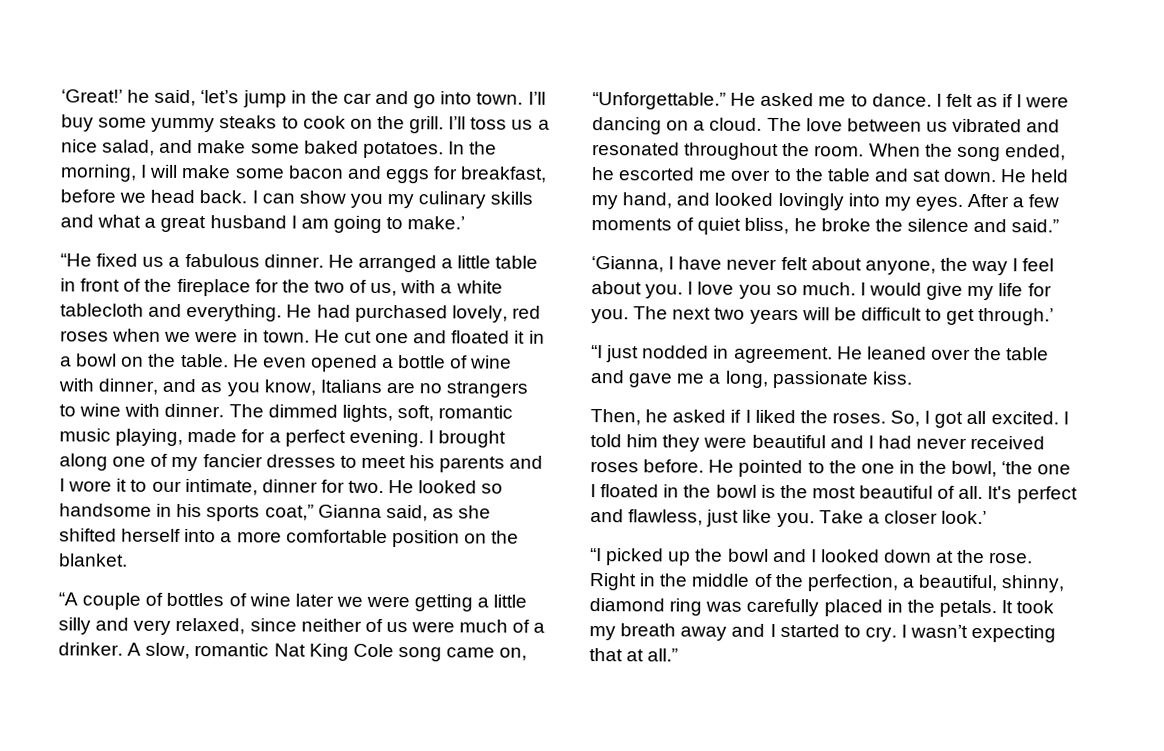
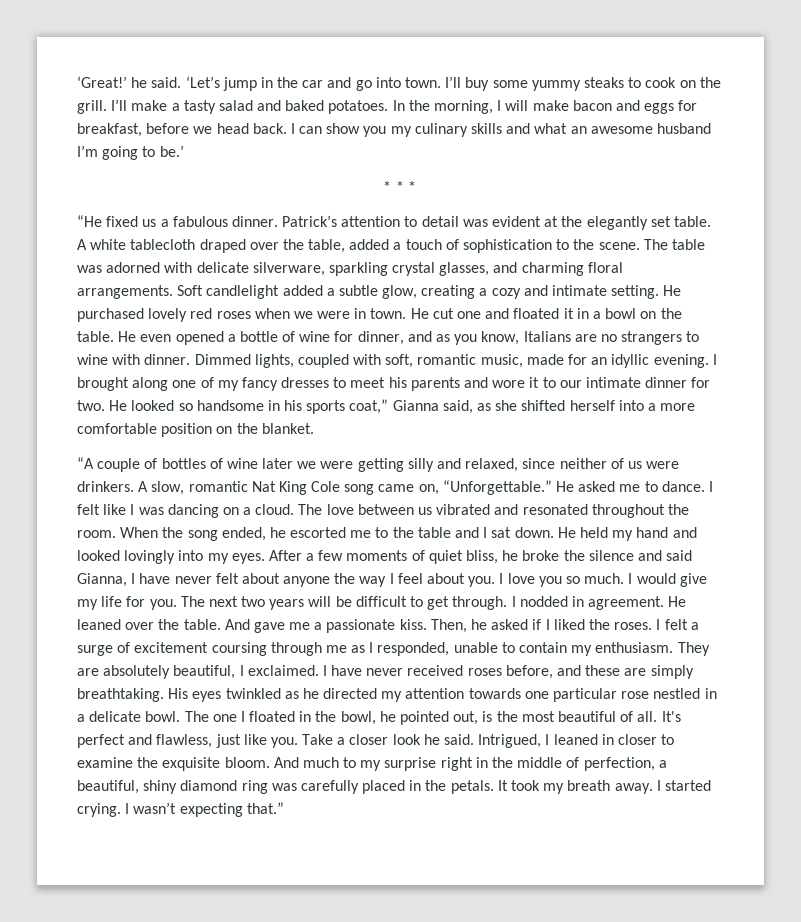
- ‘Great!’ he said, ‘let’s jump in the car and go into town.
+ ‘Great!’ he said. ‘Let’s jump in the car and go into town.
- I’ll toss us a nice salad, and make some baked potatoes.
+ I’ll make a tasty salad and baked potatoes.
- In the morning, I will make some bacon and eggs for breakfast, before we head back.
+ In the morning, I will make bacon and eggs for breakfast, before we head back.
- I can show you my culinary skills and what a great husband I am going to make.’
+ I can show you my culinary skills and what an awesome husband I’m going to be.’
+ * * *
- He arranged a little table in front of the fireplace for the two of us, with a white tablecloth and everything. He had purchased lovely, red roses when we were in town.
+ Patrick’s attention to detail was evident at the elegantly set table. A white tablecloth draped over the table, added a touch of sophistication to the scene. The table was adorned with delicate silverware, sparkling crystal glasses, and charming floral arrangements. Soft candlelight added a subtle glow, creating a cozy and intimate setting. He purchased lovely red roses when we were in town.
- He even opened a bottle of wine with dinner, and as you know, Italians are no strangers to wine with dinner.
+ He even opened a bottle of wine for dinner, and as you know, Italians are no strangers to wine with dinner.
- The dimmed lights, soft, romantic music playing, made for a perfect evening.
+ Dimmed lights, coupled with soft, romantic music, made for an idyllic evening.
- I brought along one of my fancier dresses to meet his parents and I wore it to our intimate, dinner for two.
+ I brought along one of my fancy dresses to meet his parents and wore it to our intimate dinner for two.
- “A couple of bottles of wine later we were getting a little silly and very relaxed, since neither of us were much of a drinker.
+ “A couple of bottles of wine later we were getting silly and relaxed, since neither of us were drinkers.
- I felt as if I were dancing on a cloud.
+ I felt like I was dancing on a cloud.
- When the song ended, he escorted me over to the table and sat down.
+ When the song ended, he escorted me to the table and I sat down.
- He held my hand, and looked lovingly into my eyes.
+ He held my hand and looked lovingly into my eyes.
- After a few moments of quiet bliss, he broke the silence and said.”
- ‘Gianna, I have never felt about anyone, the way I feel about you.
+ After a few moments of quiet bliss, he broke the silence and said Gianna, I have never felt about anyone the way I feel about you.
- The next two years will be difficult to get through.’
- “I just nodded in agreement.
+ The next two years will be difficult to get through. I nodded in agreement.
- He leaned over the table and gave me a long, passionate kiss.
- Then, he asked if I liked the roses.
+ He leaned over the table. And gave me a passionate kiss. Then, he asked if I liked the roses.
- So, I got all excited. I told him they were beautiful and I had never received roses before. He pointed to the one in the bowl, ‘the one I floated in the bowl is the most beautiful of all.
+ I felt a surge of excitement coursing through me as I responded, unable to contain my enthusiasm. They are absolutely beautiful, I exclaimed. I have never received roses before, and these are simply breathtaking. His eyes twinkled as he directed my attention towards one particular rose nestled in a delicate bowl. The one I floated in the bowl, he pointed out, is the most beautiful of all.
- Take a closer look.’
- “I picked up the bowl and I looked down at the rose. Right in the middle of the perfection, a beautiful, shinny, diamond ring was carefully placed in the petals.
+ Take a closer look he said. Intrigued, I leaned in closer to examine the exquisite bloom. And much to my surprise right in the middle of perfection, a beautiful, shiny diamond ring was carefully placed in the petals.
- It took my breath away and I started to cry. I wasn’t expecting that at all.”
+ It took my breath away. I started crying. I wasn’t expecting that.”

